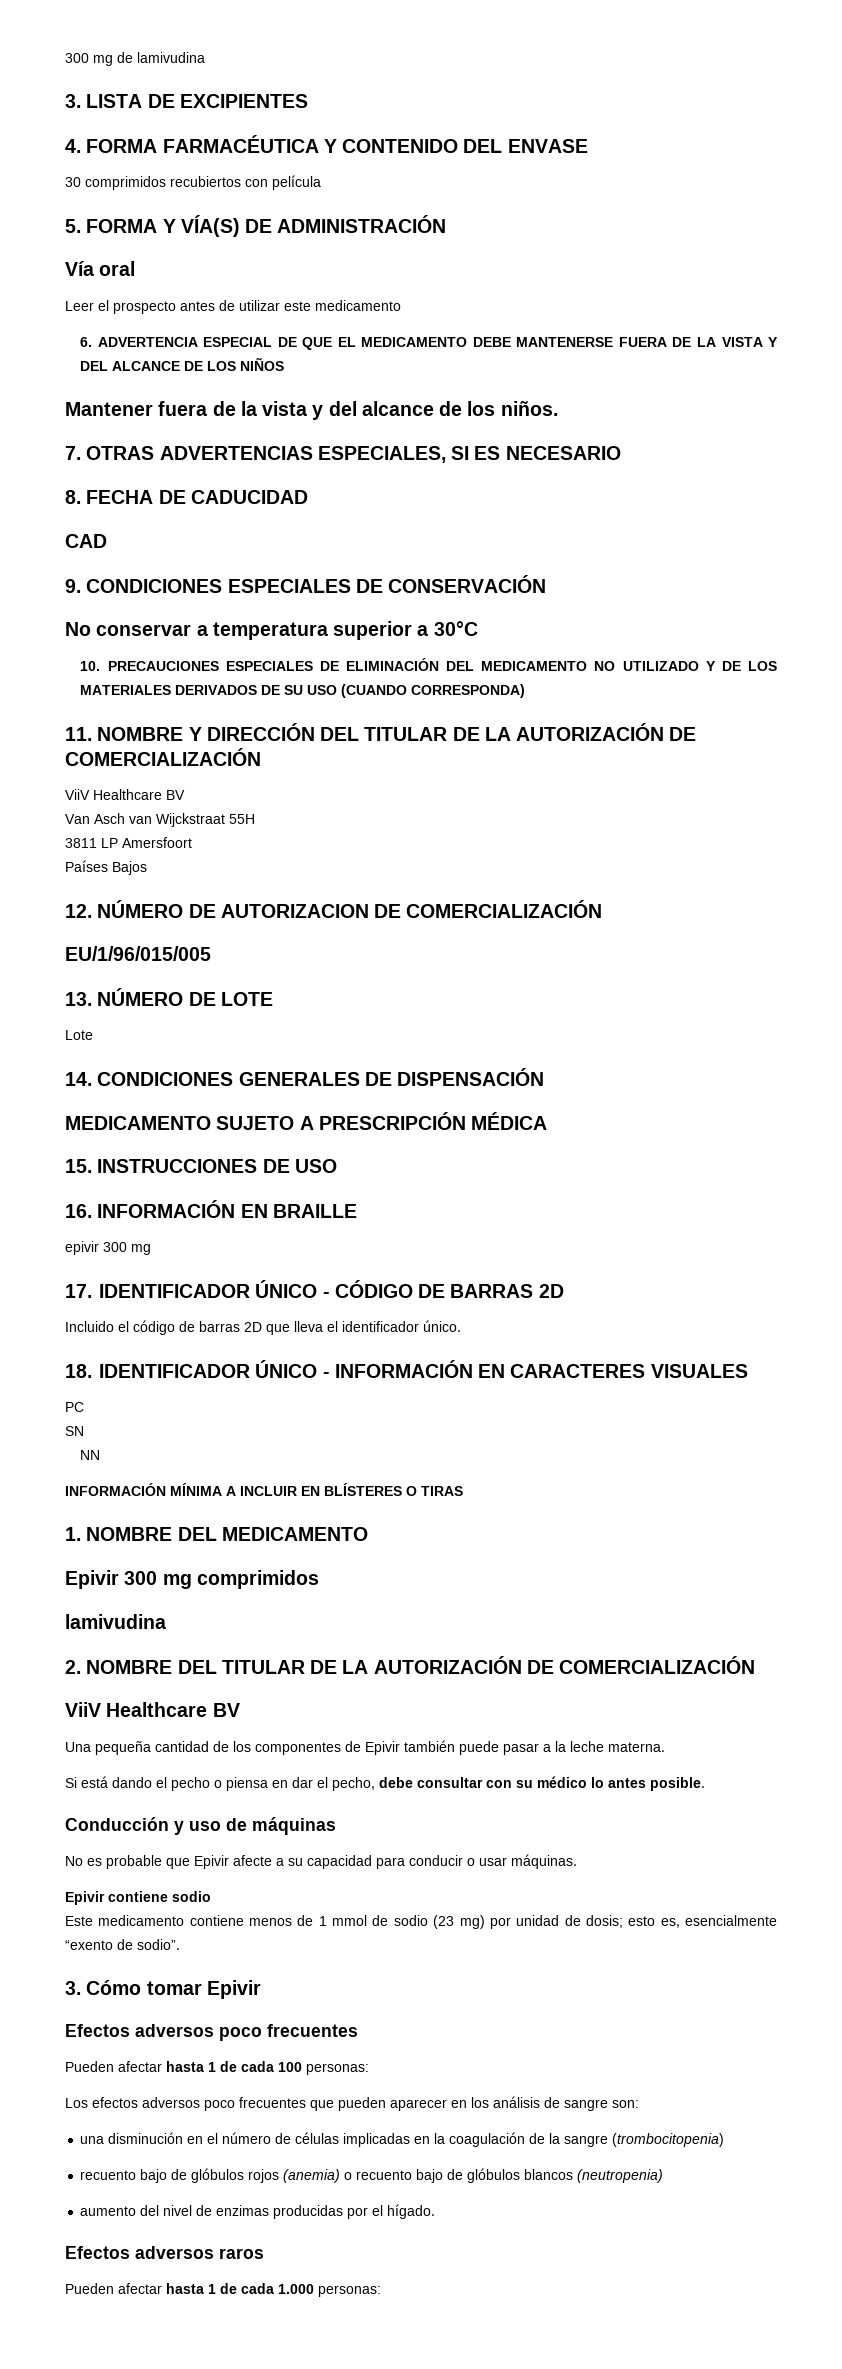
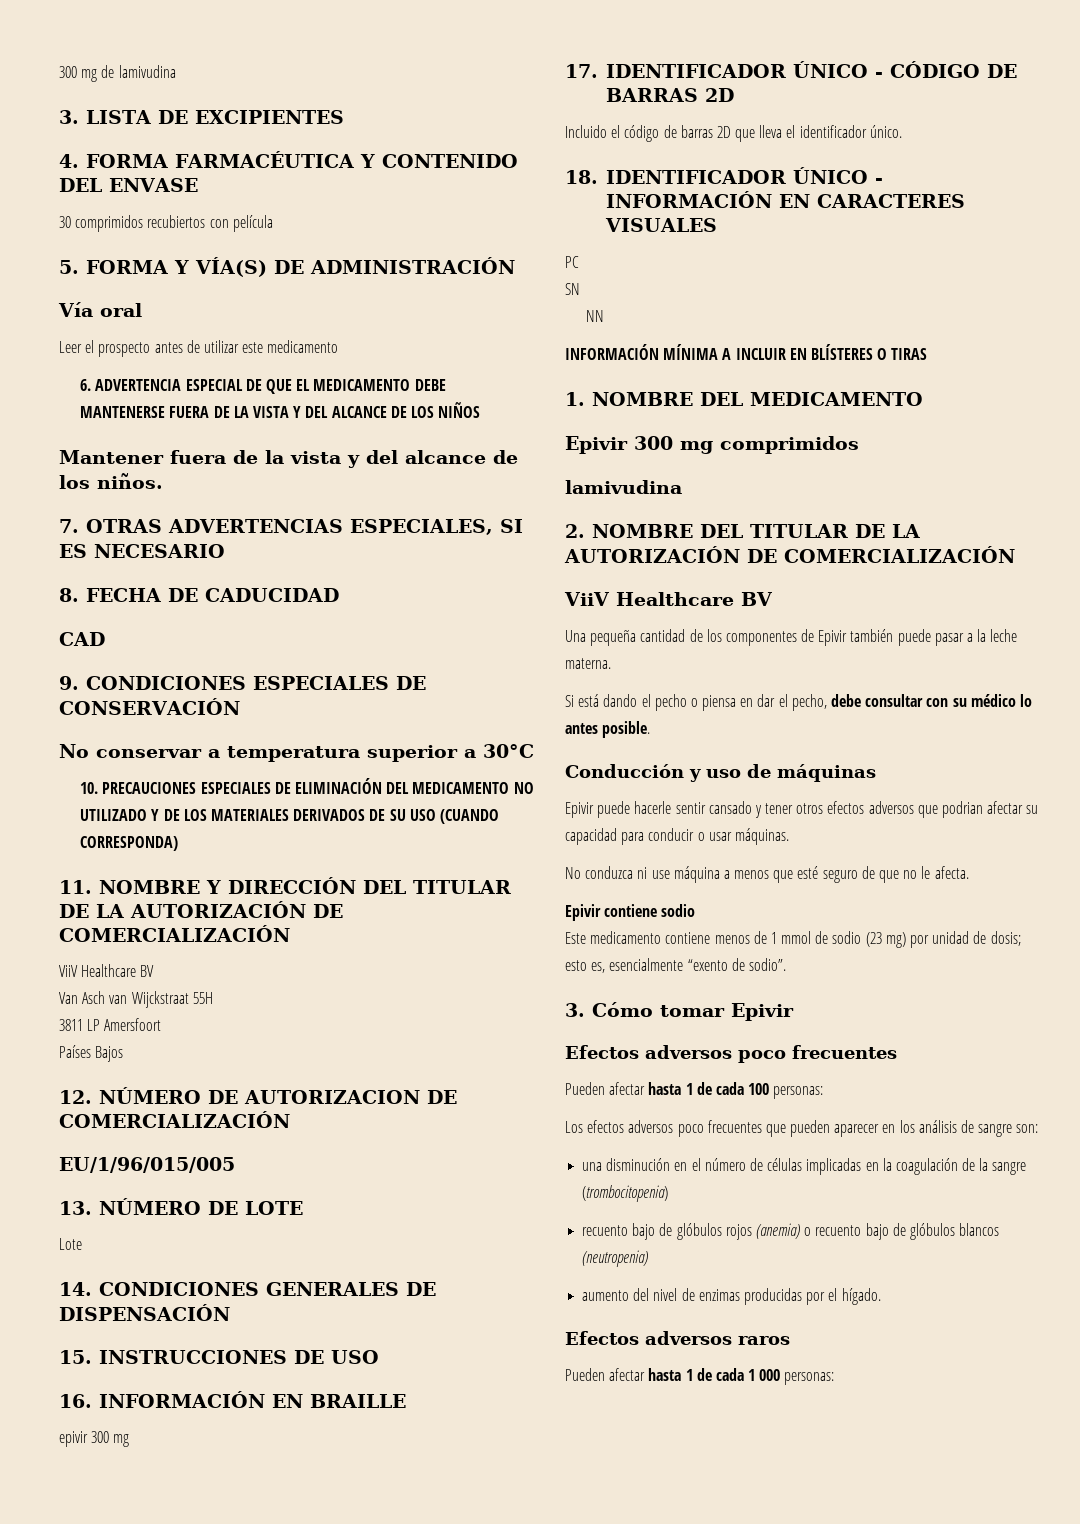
- MEDICAMENTO SUJETO A PRESCRIPCIÓN MÉDICA
- No es probable que Epivir afecte a su capacidad para conducir o usar máquinas.
+ Epivir puede hacerle sentir cansado y tener otros efectos adversos que podrian afectar su capacidad para conducir o usar máquinas.
+ No conduzca ni use máquina a menos que esté seguro de que no le afecta.
- Pueden afectar hasta 1 de cada 1.000 personas:
+ Pueden afectar hasta 1 de cada 1 000 personas:

